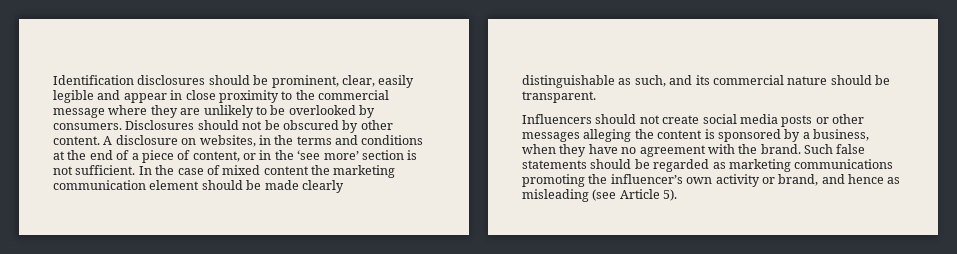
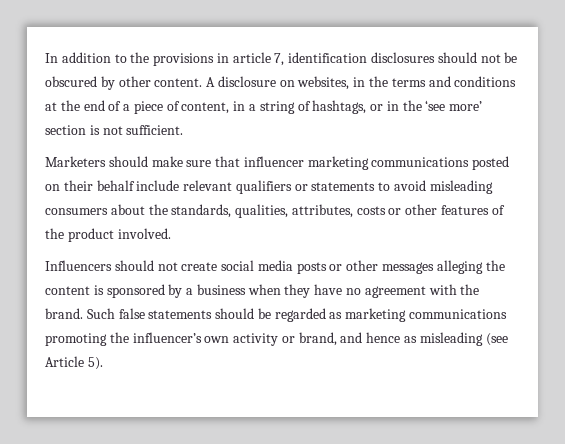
- Identification disclosures should be prominent, clear, easily legible and appear in close proximity to the commercial message where they are unlikely to be overlooked by consumers. Disclosures should not be obscured by other content.
+ In addition to the provisions in article 7, identification disclosures should not be obscured by other content.
- A disclosure on websites, in the terms and conditions at the end of a piece of content, or in the ‘see more’ section is not sufficient. In the case of mixed content the marketing communication element should be made clearly distinguishable as such, and its commercial nature should be transparent.
+ A disclosure on websites, in the terms and conditions at the end of a piece of content, in a string of hashtags, or in the ‘see more’ section is not sufficient.
+ Marketers should make sure that influencer marketing communications posted on their behalf include relevant qualifiers or statements to avoid misleading consumers about the standards, qualities, attributes, costs or other features of the product involved.
- Influencers should not create social media posts or other messages alleging the content is sponsored by a business, when they have no agreement with the brand.
+ Influencers should not create social media posts or other messages alleging the content is sponsored by a business when they have no agreement with the brand.

